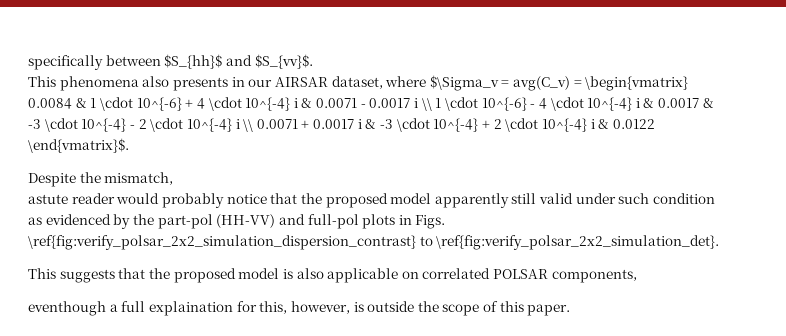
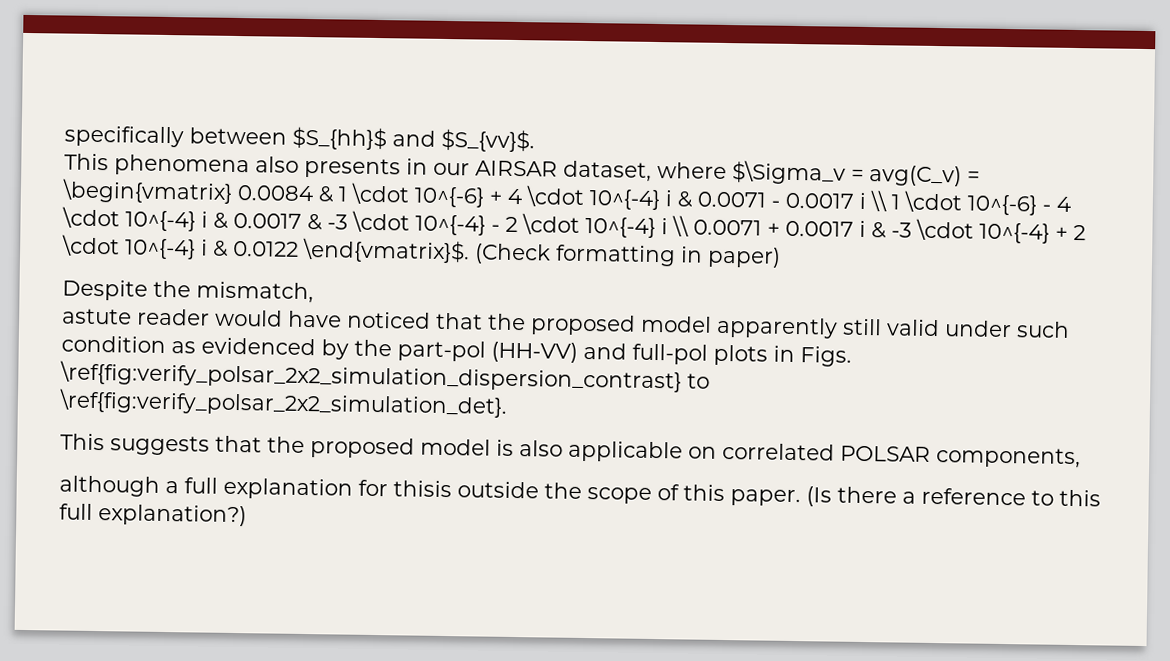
+ (Check formatting in paper)
- astute reader would probably notice that the proposed model apparently still valid under such condition as evidenced by the part-pol (HH-VV) and full-pol plots in Figs. \ref{fig:verify_polsar_2x2_simulation_dispersion_contrast} to \ref{fig:verify_polsar_2x2_simulation_det}.
+ astute reader would have noticed that the proposed model apparently still valid under such condition as evidenced by the part-pol (HH-VV) and full-pol plots in Figs. \ref{fig:verify_polsar_2x2_simulation_dispersion_contrast} to \ref{fig:verify_polsar_2x2_simulation_det}.
- eventhough a full explaination for this, however, is outside the scope of this paper.
+ although a full explanation for thisis outside the scope of this paper.
+ (Is there a reference to this full explanation?)

